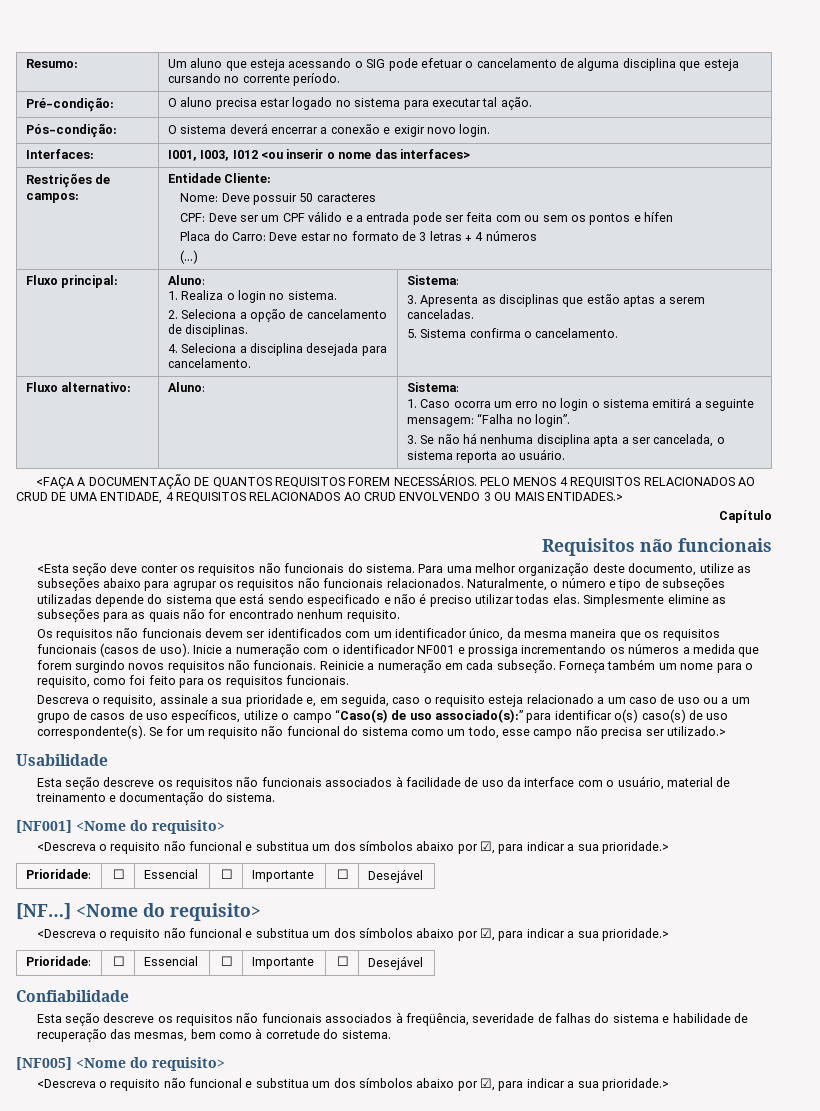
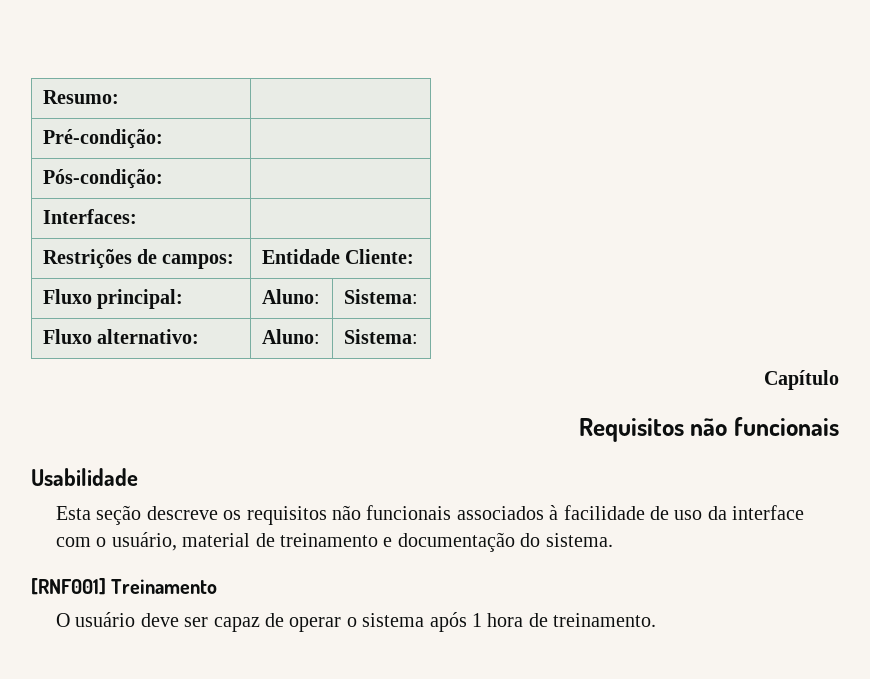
- Resumo: | Um aluno que esteja acessando o SIG pode efetuar o cancelamento de alguma disciplina que esteja cursando no corrente período.
- Pré-condição: | O aluno precisa estar logado no sistema para executar tal ação.
- Pós-condição: | O sistema deverá encerrar a conexão e exigir novo login.
- Interfaces: | I001, I003, I012 <ou inserir o nome das interfaces>
+ Resumo: |
+ Pré-condição: |
+ Pós-condição: |
+ Interfaces: |
- Nome: Deve possuir 50 caracteres
- CPF: Deve ser um CPF válido e a entrada pode ser feita com ou sem os pontos e hífen
- Placa do Carro: Deve estar no formato de 3 letras + 4 números
- (...)
- Fluxo principal: | Aluno:
- 1. Realiza o login no sistema.
- 2. Seleciona a opção de cancelamento de disciplinas.
- 4. Seleciona a disciplina desejada para cancelamento. | Sistema:
- 3. Apresenta as disciplinas que estão aptas a serem canceladas.
- 5. Sistema confirma o cancelamento.
+ Fluxo principal: | Aluno: | Sistema:
  Fluxo alternativo: | Aluno: | Sistema:
- 1. Caso ocorra um erro no login o sistema emitirá a seguinte mensagem: “Falha no login”.
- 3. Se não há nenhuma disciplina apta a ser cancelada, o sistema reporta ao usuário.
- <FAÇA A DOCUMENTAÇÃO DE QUANTOS REQUISITOS FOREM NECESSÁRIOS. PELO MENOS 4 REQUISITOS RELACIONADOS AO CRUD DE UMA ENTIDADE, 4 REQUISITOS RELACIONADOS AO CRUD ENVOLVENDO 3 OU MAIS ENTIDADES.>
  Capítulo
  Requisitos não funcionais
- <Esta seção deve conter os requisitos não funcionais do sistema. Para uma melhor organização deste documento, utilize as subseções abaixo para agrupar os requisitos não funcionais relacionados. Naturalmente, o número e tipo de subseções utilizadas depende do sistema que está sendo especificado e não é preciso utilizar todas elas. Simplesmente elimine as subseções para as quais não for encontrado nenhum requisito.
- Os requisitos não funcionais devem ser identificados com um identificador único, da mesma maneira que os requisitos funcionais (casos de uso). Inicie a numeração com o identificador NF001 e prossiga incrementando os números a medida que forem surgindo novos requisitos não funcionais. Reinicie a numeração em cada subseção. Forneça também um nome para o requisito, como foi feito para os requisitos funcionais.
- Descreva o requisito, assinale a sua prioridade e, em seguida, caso o requisito esteja relacionado a um caso de uso ou a um grupo de casos de uso específicos, utilize o campo “Caso(s) de uso associado(s):” para identificar o(s) caso(s) de uso correspondente(s). Se for um requisito não funcional do sistema como um todo, esse campo não precisa ser utilizado.>
- [NF001] <Nome do requisito>
- <Descreva o requisito não funcional e substitua um dos símbolos abaixo por ☑, para indicar a sua prioridade.>
- Prioridade: | ☐ | Essencial | ☐ | Importante | ☐ | Desejável
- [NF…] <Nome do requisito>
- <Descreva o requisito não funcional e substitua um dos símbolos abaixo por ☑, para indicar a sua prioridade.>
- Prioridade: | ☐ | Essencial | ☐ | Importante | ☐ | Desejável
- Confiabilidade
- Esta seção descreve os requisitos não funcionais associados à freqüência, severidade de falhas do sistema e habilidade de recuperação das mesmas, bem como à corretude do sistema.
- [NF005] <Nome do requisito>
- <Descreva o requisito não funcional e substitua um dos símbolos abaixo por ☑, para indicar a sua prioridade.>
+ [RNF001] Treinamento
+ O usuário deve ser capaz de operar o sistema após 1 hora de treinamento.

